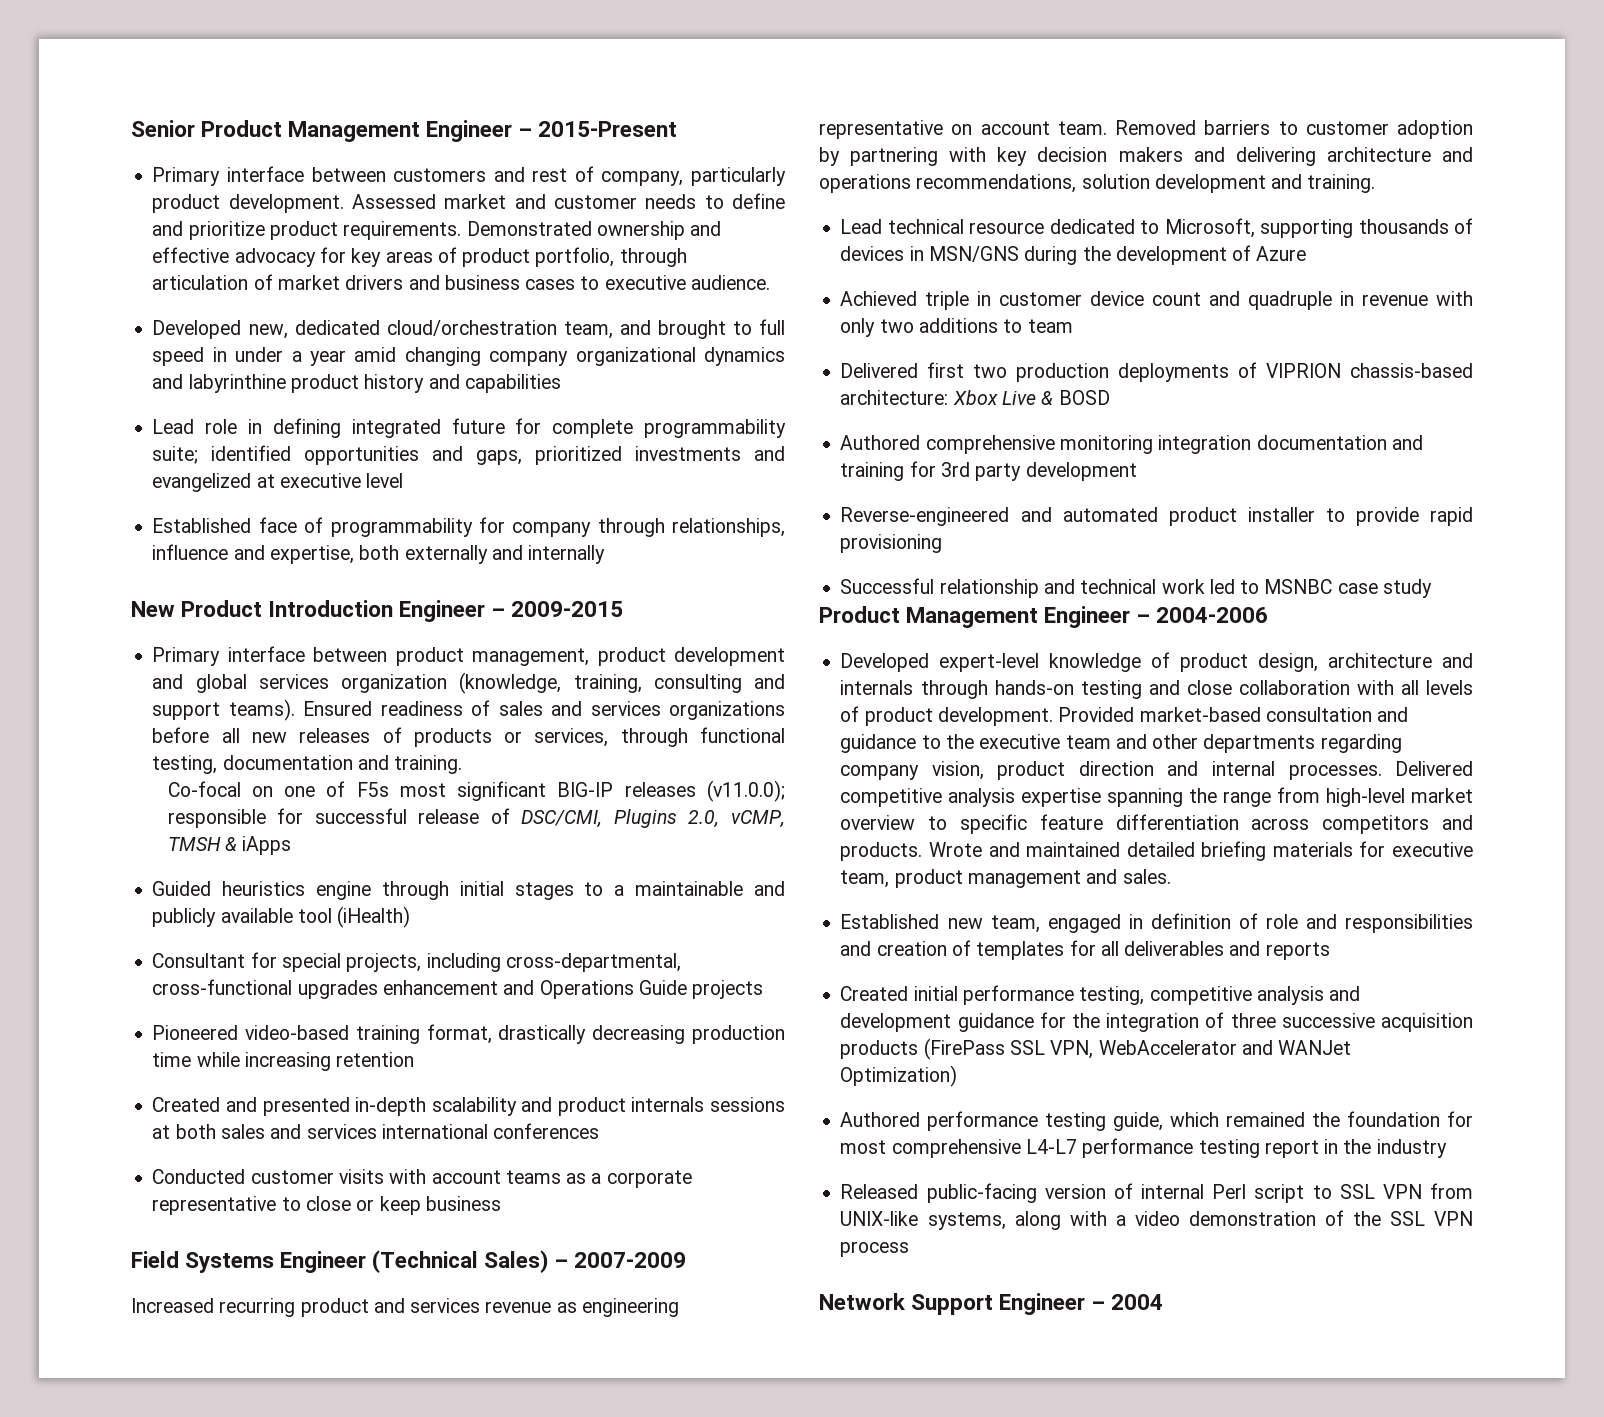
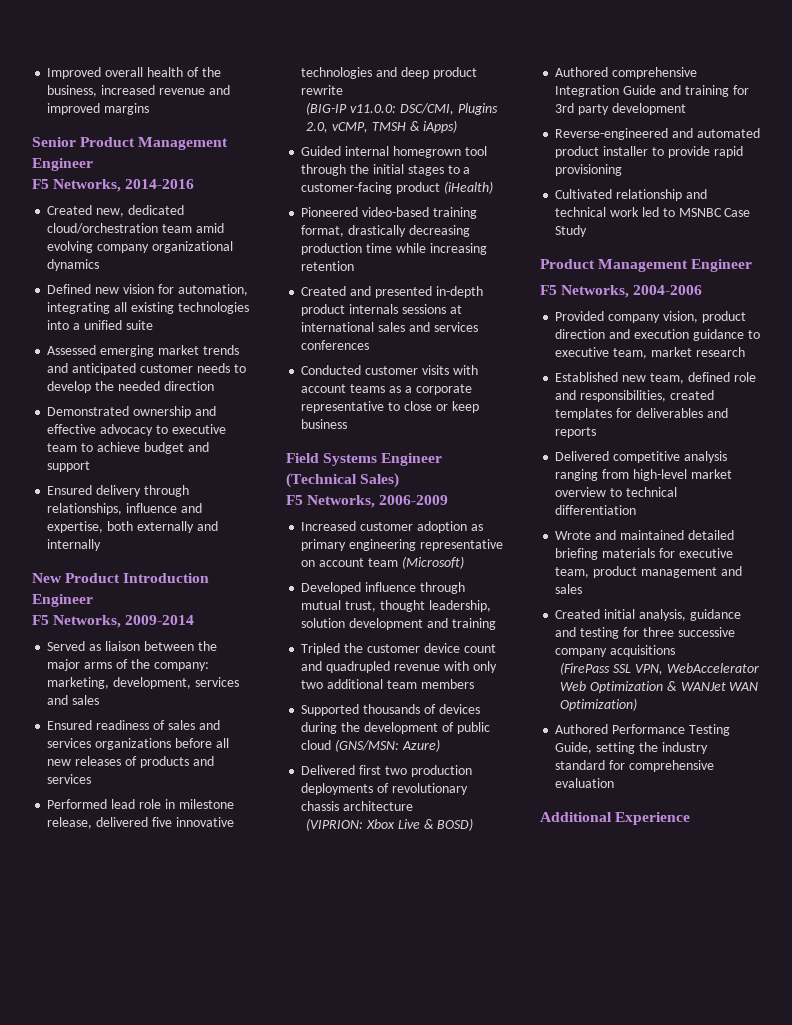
- Senior Product Management Engineer – 2015-Present
- Primary interface between customers and rest of company, particularly product development. Assessed market and customer needs to define and prioritize product requirements. Demonstrated ownership and effective advocacy for key areas of product portfolio, through articulation of market drivers and business cases to executive audience.
- Developed new, dedicated cloud/orchestration team, and brought to full speed in under a year amid changing company organizational dynamics and labyrinthine product history and capabilities
- Lead role in defining integrated future for complete programmability suite; identified opportunities and gaps, prioritized investments and evangelized at executive level
- Established face of programmability for company through relationships, influence and expertise, both externally and internally
+ Improved overall health of the business, increased revenue and improved margins
+ Senior Product Management Engineer
+ F5 Networks, 2014-2016
+ Created new, dedicated cloud/orchestration team amid evolving company organizational dynamics
+ Defined new vision for automation, integrating all existing technologies into a unified suite
+ Assessed emerging market trends and anticipated customer needs to develop the needed direction
+ Demonstrated ownership and effective advocacy to executive team to achieve budget and support
+ Ensured delivery through relationships, influence and expertise, both externally and internally
- New Product Introduction Engineer – 2009-2015
- Primary interface between product management, product development and global services organization (knowledge, training, consulting and support teams). Ensured readiness of sales and services organizations before all new releases of products or services, through functional testing, documentation and training.
- Co-focal on one of F5s most significant BIG-IP releases (v11.0.0); responsible for successful release of DSC/CMI, Plugins 2.0, vCMP, TMSH & iApps
+ New Product Introduction Engineer
+ F5 Networks, 2009-2014
+ Served as liaison between the major arms of the company: marketing, development, services and sales
+ Ensured readiness of sales and services organizations before all new releases of products and services
+ Performed lead role in milestone release, delivered five innovative technologies and deep product rewrite
+ (BIG-IP v11.0.0: DSC/CMI, Plugins 2.0, vCMP, TMSH & iApps)
- Guided heuristics engine through initial stages to a maintainable and publicly available tool (iHealth)
- Consultant for special projects, including cross-departmental, cross-functional upgrades enhancement and Operations Guide projects
+ Guided internal homegrown tool through the initial stages to a customer-facing product (iHealth)
- Created and presented in-depth scalability and product internals sessions at both sales and services international conferences
+ Created and presented in-depth product internals sessions at international sales and services conferences
- Field Systems Engineer (Technical Sales) – 2007-2009
- Increased recurring product and services revenue as engineering representative on account team. Removed barriers to customer adoption by partnering with key decision makers and delivering architecture and operations recommendations, solution development and training.
- Lead technical resource dedicated to Microsoft, supporting thousands of devices in MSN/GNS during the development of Azure
- Achieved triple in customer device count and quadruple in revenue with only two additions to team
+ Field Systems Engineer (Technical Sales)
+ F5 Networks, 2006-2009
+ Increased customer adoption as primary engineering representative on account team (Microsoft)
+ Developed influence through mutual trust, thought leadership, solution development and training
+ Tripled the customer device count and quadrupled revenue with only two additional team members
+ Supported thousands of devices during the development of public cloud (GNS/MSN: Azure)
- Delivered first two production deployments of VIPRION chassis-based architecture: Xbox Live & BOSD
+ Delivered first two production deployments of revolutionary chassis architecture
+ (VIPRION: Xbox Live & BOSD)
- Authored comprehensive monitoring integration documentation and training for 3rd party development
+ Authored comprehensive Integration Guide and training for 3rd party development
- Successful relationship and technical work led to MSNBC case study
- Product Management Engineer – 2004-2006
+ Cultivated relationship and technical work led to MSNBC Case Study
+ Product Management Engineer
+ F5 Networks, 2004-2006
- Developed expert-level knowledge of product design, architecture and internals through hands-on testing and close collaboration with all levels of product development. Provided market-based consultation and guidance to the executive team and other departments regarding company vision, product direction and internal processes. Delivered competitive analysis expertise spanning the range from high-level market overview to specific feature differentiation across competitors and products. Wrote and maintained detailed briefing materials for executive team, product management and sales.
- Established new team, engaged in definition of role and responsibilities and creation of templates for all deliverables and reports
- Created initial performance testing, competitive analysis and development guidance for the integration of three successive acquisition products (FirePass SSL VPN, WebAccelerator and WANJet Optimization)
- Authored performance testing guide, which remained the foundation for most comprehensive L4-L7 performance testing report in the industry
- Released public-facing version of internal Perl script to SSL VPN from UNIX-like systems, along with a video demonstration of the SSL VPN process
- Network Support Engineer – 2004
+ Provided company vision, product direction and execution guidance to executive team, market research
+ Established new team, defined role and responsibilities, created templates for deliverables and reports
+ Delivered competitive analysis ranging from high-level market overview to technical differentiation
+ Wrote and maintained detailed briefing materials for executive team, product management and sales
+ Created initial analysis, guidance and testing for three successive company acquisitions
+ (FirePass SSL VPN, WebAccelerator Web Optimization & WANJet WAN Optimization)
+ Authored Performance Testing Guide, setting the industry standard for comprehensive evaluation
+ Additional Experience

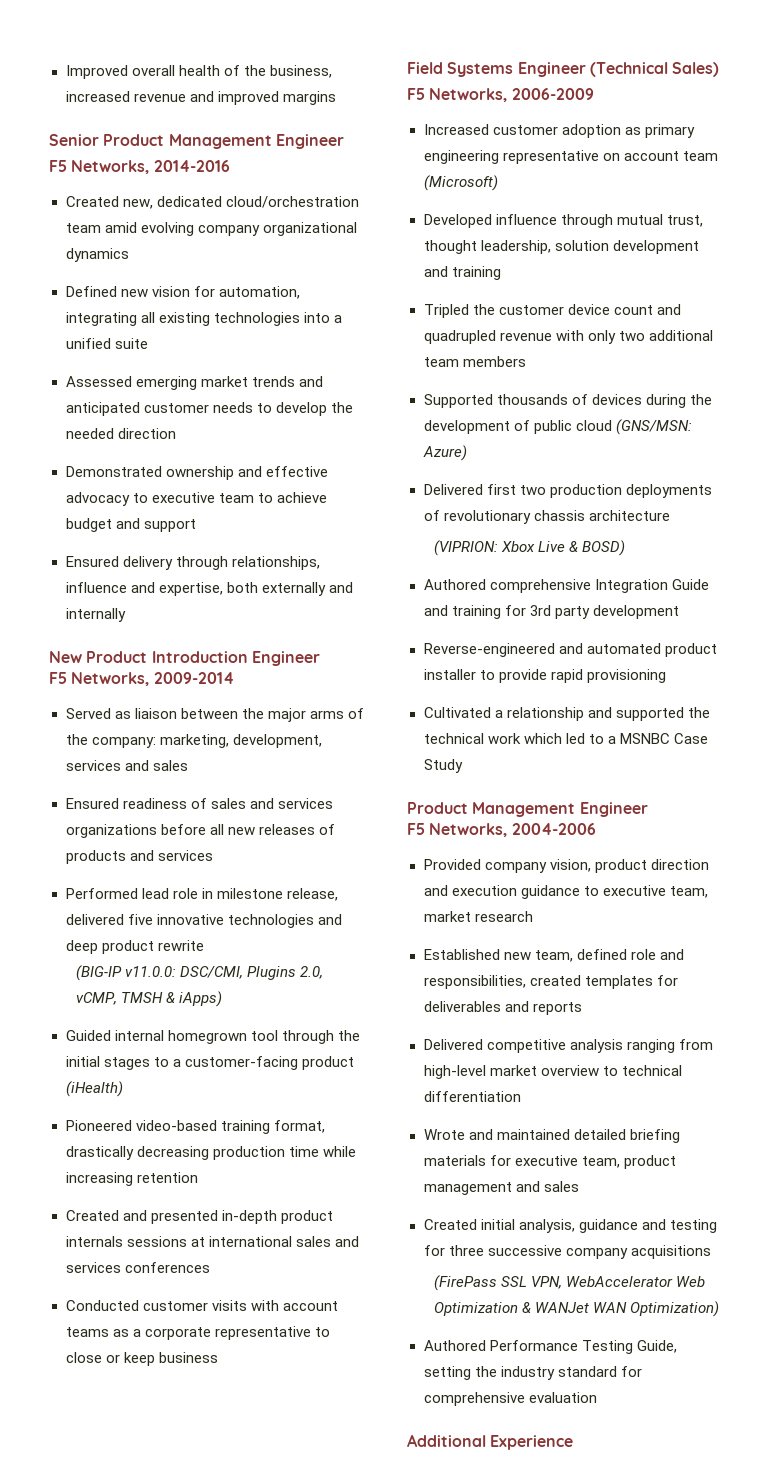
- Cultivated relationship and technical work led to MSNBC Case Study
+ Cultivated a relationship and supported the technical work which led to a MSNBC Case Study

